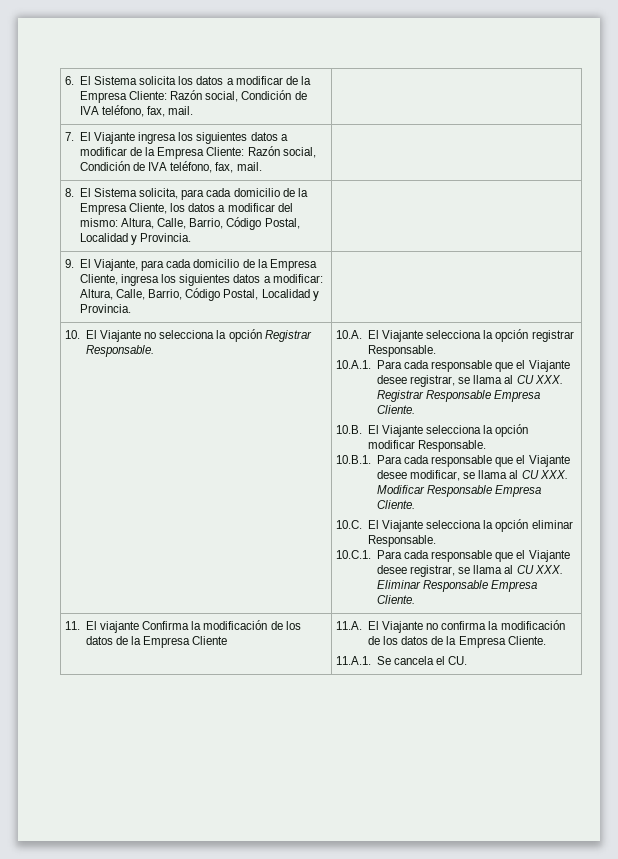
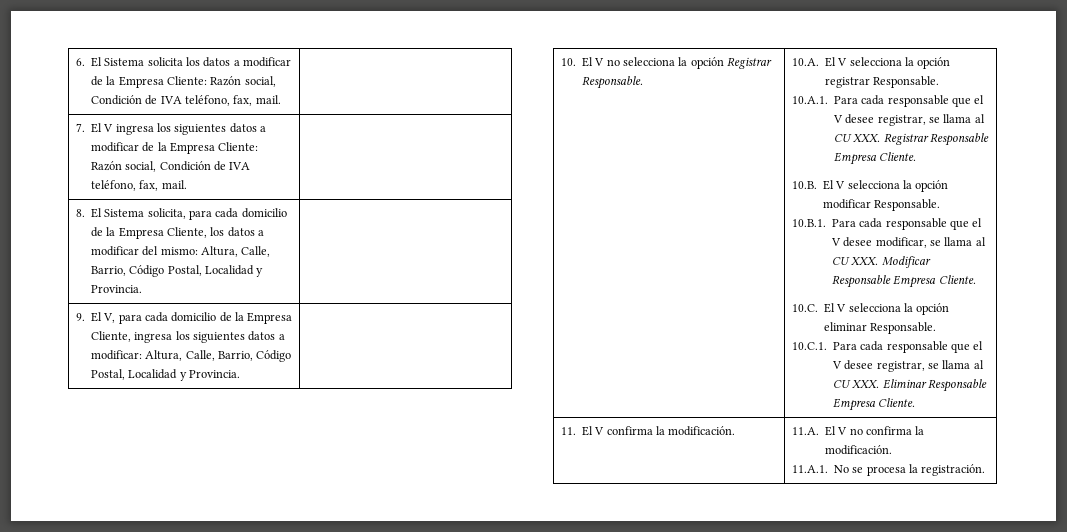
- 7. El Viajante ingresa los siguientes datos a modificar de la Empresa Cliente: Razón social, Condición de IVA teléfono, fax, mail. |
+ 7. El V ingresa los siguientes datos a modificar de la Empresa Cliente: Razón social, Condición de IVA teléfono, fax, mail. |
- 9. El Viajante, para cada domicilio de la Empresa Cliente, ingresa los siguientes datos a modificar: Altura, Calle, Barrio, Código Postal, Localidad y Provincia. |
+ 9. El V, para cada domicilio de la Empresa Cliente, ingresa los siguientes datos a modificar: Altura, Calle, Barrio, Código Postal, Localidad y Provincia. |
- 10. El Viajante no selecciona la opción Registrar Responsable.
+ 10. El V no selecciona la opción Registrar Responsable.
- 10.A. El Viajante selecciona la opción registrar Responsable.
+ 10.A. El V selecciona la opción registrar Responsable.
- 10.A.1. Para cada responsable que el Viajante desee registrar, se llama al CU XXX. Registrar Responsable Empresa Cliente.
+ 10.A.1. Para cada responsable que el V desee registrar, se llama al CU XXX. Registrar Responsable Empresa Cliente.
- 10.B. El Viajante selecciona la opción modificar Responsable.
+ 10.B. El V selecciona la opción modificar Responsable.
- 10.B.1. Para cada responsable que el Viajante desee modificar, se llama al CU XXX. Modificar Responsable Empresa Cliente.
+ 10.B.1. Para cada responsable que el V desee modificar, se llama al CU XXX. Modificar Responsable Empresa Cliente.
- 10.C. El Viajante selecciona la opción eliminar Responsable.
+ 10.C. El V selecciona la opción eliminar Responsable.
- 10.C.1. Para cada responsable que el Viajante desee registrar, se llama al CU XXX. Eliminar Responsable Empresa Cliente.
+ 10.C.1. Para cada responsable que el V desee registrar, se llama al CU XXX. Eliminar Responsable Empresa Cliente.
- 11. El viajante Confirma la modificación de los datos de la Empresa Cliente | 11.A. El Viajante no confirma la modificación de los datos de la Empresa Cliente.
- 11.A.1. Se cancela el CU.
+ 11. El V confirma la modificación. | 11.A. El V no confirma la modificación.
+ 11.A.1. No se procesa la registración.

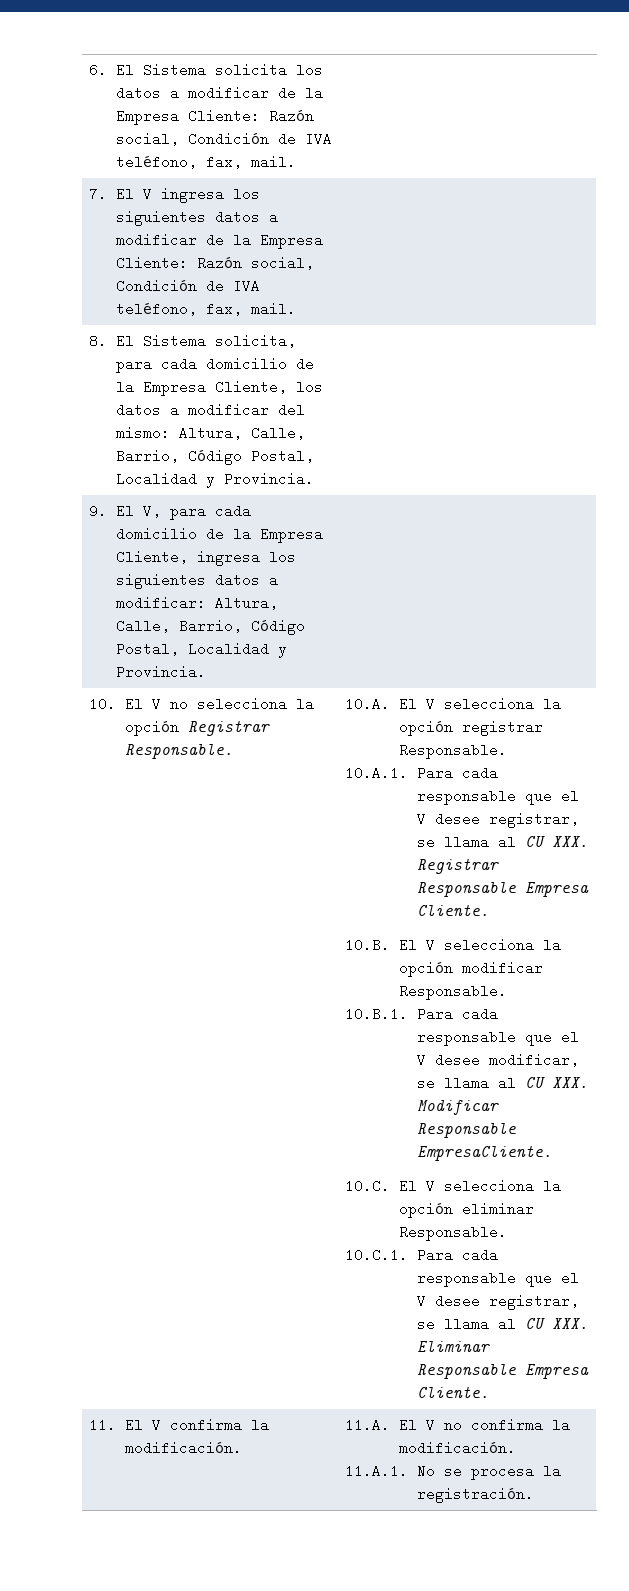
- 10.B.1. Para cada responsable que el V desee modificar, se llama al CU XXX. Modificar Responsable Empresa Cliente.
+ 10.B.1. Para cada responsable que el V desee modificar, se llama al CU XXX. Modificar Responsable EmpresaCliente.

